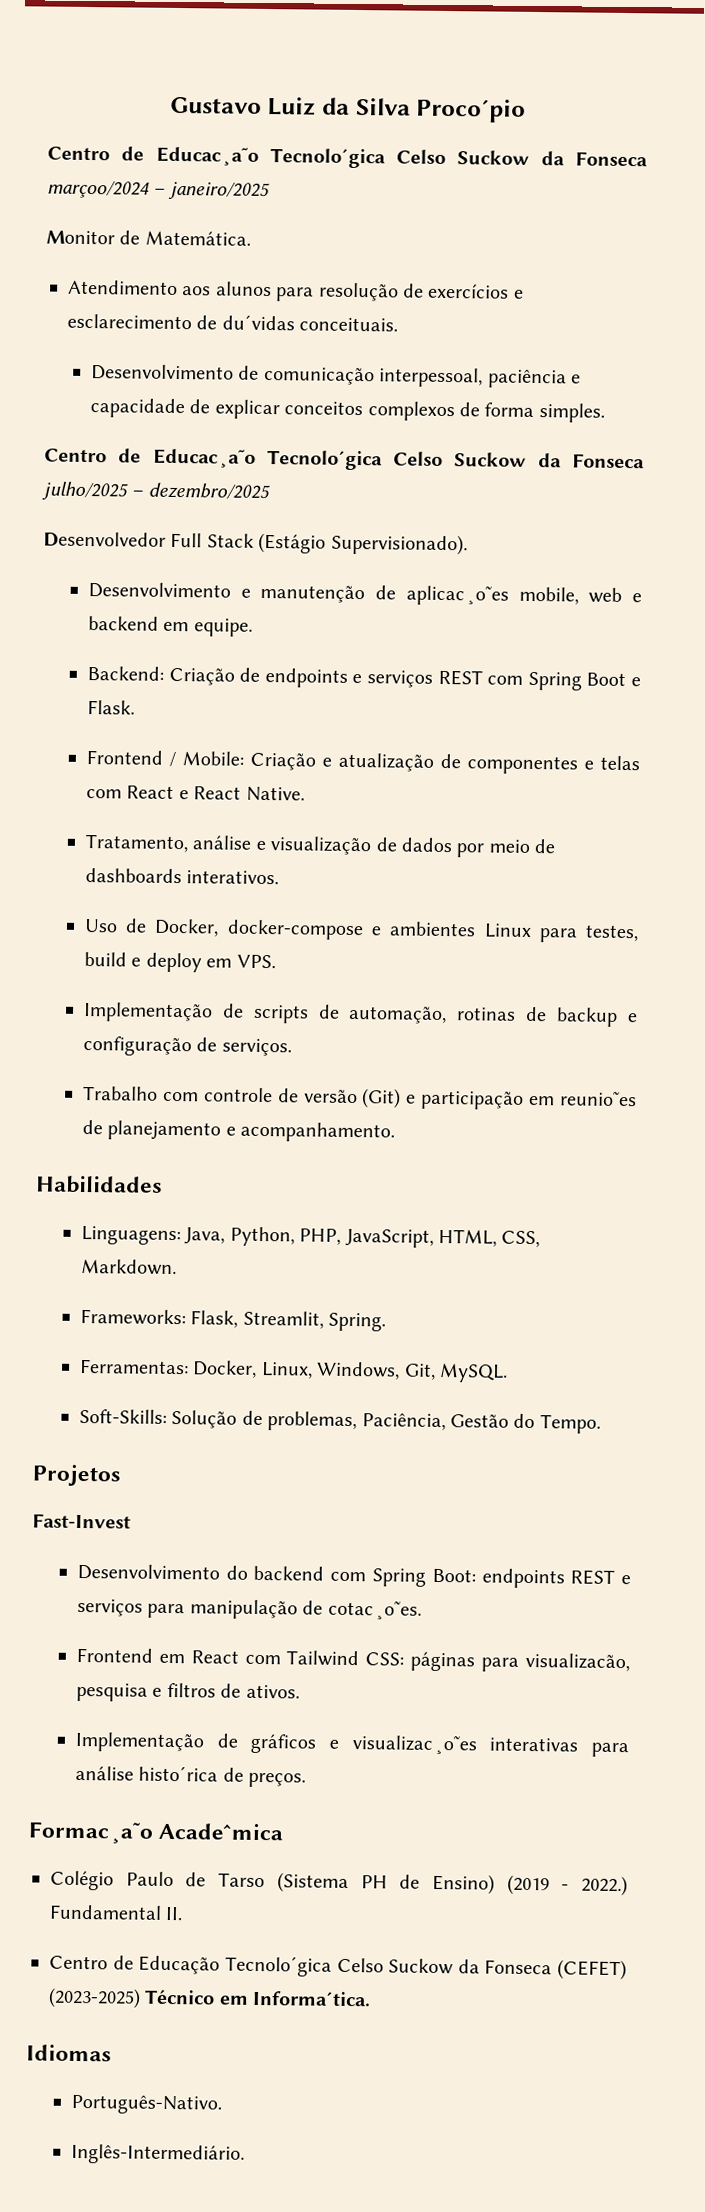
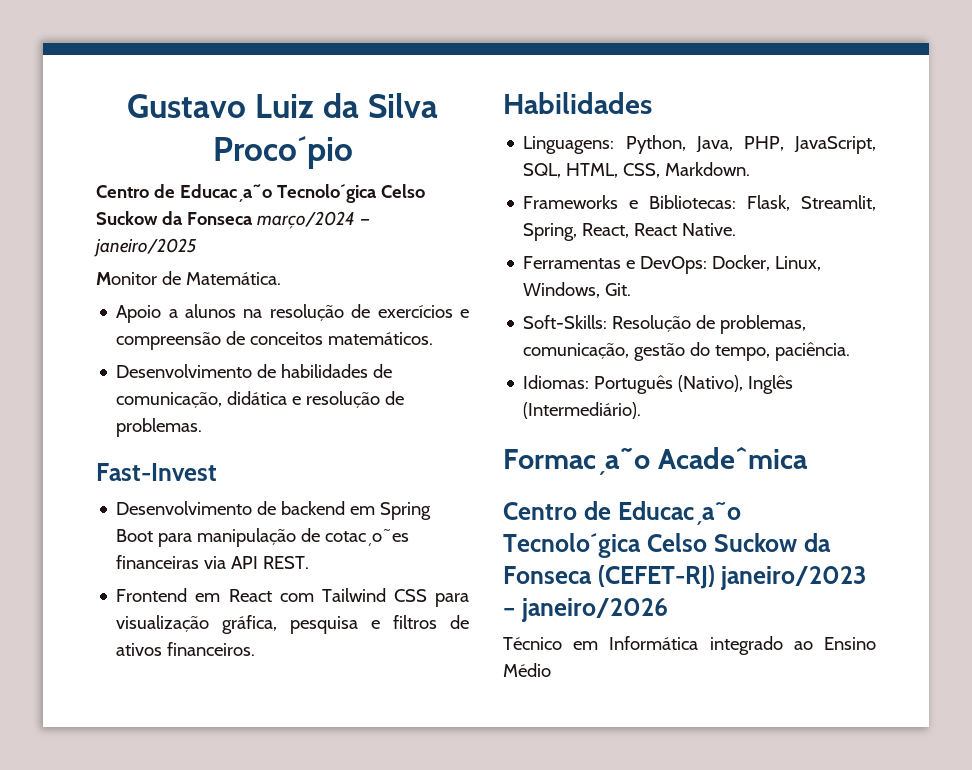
- Centro de Educac¸a˜o Tecnolo´gica Celso Suckow da Fonseca marçoo/2024 – janeiro/2025
+ Centro de Educac¸a˜o Tecnolo´gica Celso Suckow da Fonseca março/2024 — janeiro/2025
- Atendimento aos alunos para resolução de exercícios e esclarecimento de du´vidas conceituais.
- Desenvolvimento de comunicação interpessoal, paciência e capacidade de explicar conceitos complexos de forma simples.
- Centro de Educac¸a˜o Tecnolo´gica Celso Suckow da Fonseca julho/2025 – dezembro/2025
- Desenvolvedor Full Stack (Estágio Supervisionado).
- Desenvolvimento e manutenção de aplicac¸o˜es mobile, web e backend em equipe.
- Backend: Criação de endpoints e serviços REST com Spring Boot e Flask.
- Frontend / Mobile: Criação e atualização de componentes e telas com React e React Native.
- Tratamento, análise e visualização de dados por meio de dashboards interativos.
- Uso de Docker, docker-compose e ambientes Linux para testes, build e deploy em VPS.
- Implementação de scripts de automação, rotinas de backup e configuração de serviços.
- Trabalho com controle de versão (Git) e participação em reunio˜es de planejamento e acompanhamento.
+ Apoio a alunos na resolução de exercícios e compreensão de conceitos matemáticos.
+ Desenvolvimento de habilidades de comunicação, didática e resolução de problemas.
+ Fast-Invest
+ Desenvolvimento de backend em Spring Boot para manipulação de cotac¸o˜es financeiras via API REST.
+ Frontend em React com Tailwind CSS para visualização gráfica, pesquisa e filtros de ativos financeiros.
  Habilidades
- Linguagens: Java, Python, PHP, JavaScript, HTML, CSS, Markdown.
- Frameworks: Flask, Streamlit, Spring.
- Ferramentas: Docker, Linux, Windows, Git, MySQL.
- Soft-Skills: Solução de problemas, Paciência, Gestão do Tempo.
- Projetos
- Fast-Invest
- Desenvolvimento do backend com Spring Boot: endpoints REST e serviços para manipulação de cotac¸o˜es.
- Frontend em React com Tailwind CSS: páginas para visualizacão, pesquisa e filtros de ativos.
- Implementação de gráficos e visualizac¸o˜es interativas para análise histo´rica de preços.
+ Linguagens: Python, Java, PHP, JavaScript, SQL, HTML, CSS, Markdown.
+ Frameworks e Bibliotecas: Flask, Streamlit, Spring, React, React Native.
+ Ferramentas e DevOps: Docker, Linux, Windows, Git.
+ Soft-Skills: Resolução de problemas, comunicação, gestão do tempo, paciência.
+ Idiomas: Português (Nativo), Inglês (Intermediário).
  Formac¸a˜o Acadeˆmica
- Colégio Paulo de Tarso (Sistema PH de Ensino) (2019 - 2022.) Fundamental II.
- Centro de Educação Tecnolo´gica Celso Suckow da Fonseca (CEFET) (2023-2025) Técnico em Informa´tica.
- Idiomas
- Português-Nativo.
- Inglês-Intermediário.
+ Centro de Educac¸a˜o Tecnolo´gica Celso Suckow da Fonseca (CEFET-RJ) janeiro/2023 – janeiro/2026
+ Técnico em Informática integrado ao Ensino Médio

